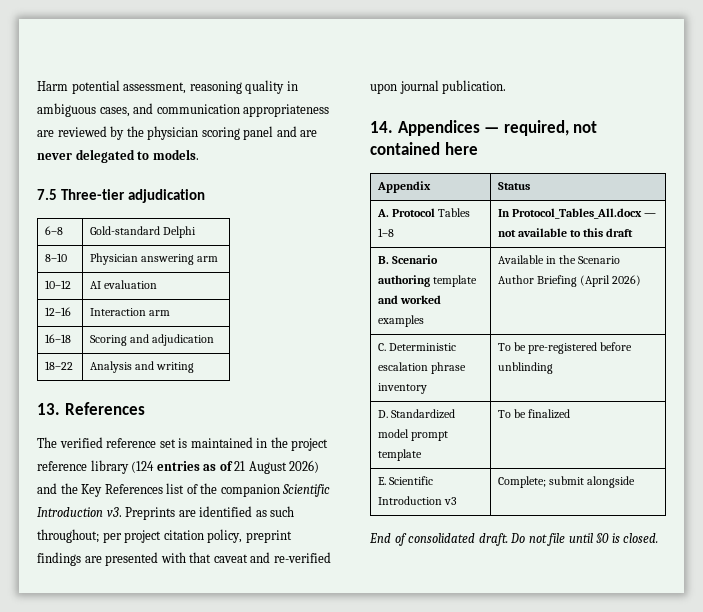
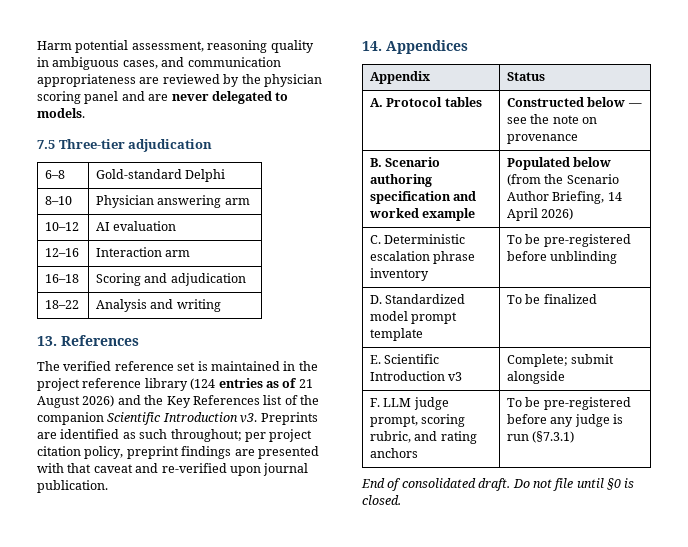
- 14. Appendices — required, not contained here
+ 14. Appendices
- A. Protocol Tables 1–8 | In Protocol_Tables_All.docx — not available to this draft
+ A. Protocol tables | Constructed below — see the note on provenance
- B. Scenario authoring template and worked examples | Available in the Scenario Author Briefing (April 2026)
+ B. Scenario authoring specification and worked example | Populated below (from the Scenario Author Briefing, 14 April 2026)
+ F. LLM judge prompt, scoring rubric, and rating anchors | To be pre-registered before any judge is run (§7.3.1)

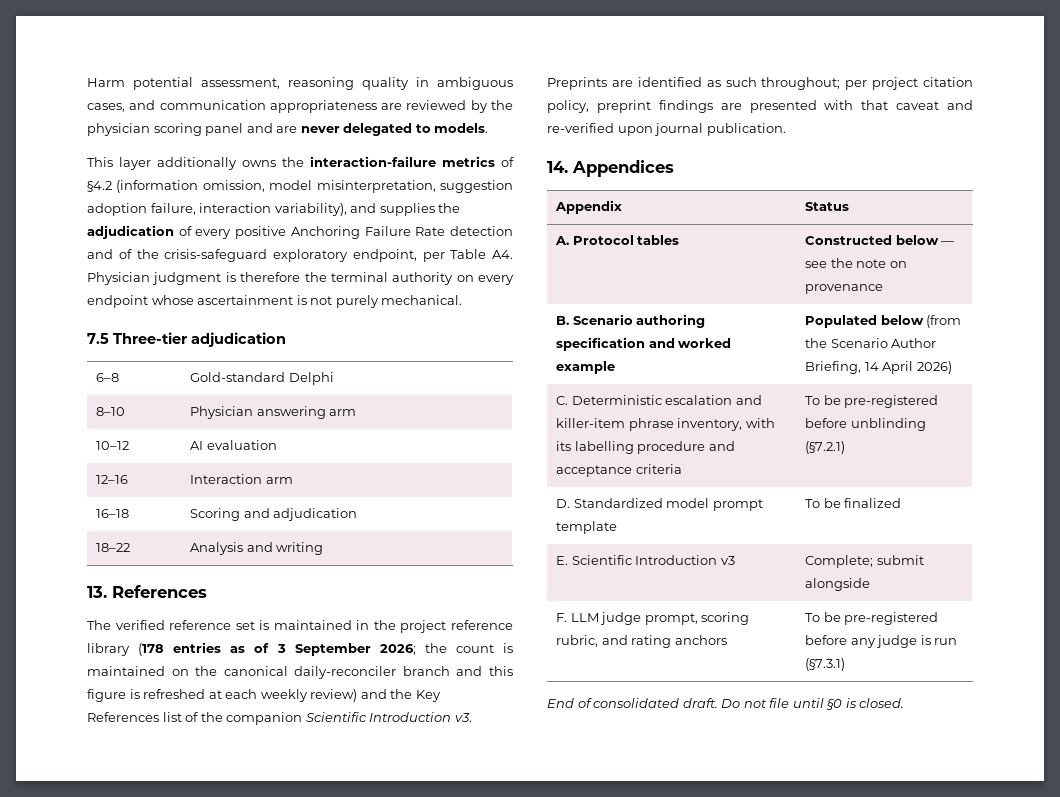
+ This layer additionally owns the interaction-failure metrics of §4.2 (information omission, model misinterpretation, suggestion adoption failure, interaction variability), and supplies the adjudication of every positive Anchoring Failure Rate detection and of the crisis-safeguard exploratory endpoint, per Table A4. Physician judgment is therefore the terminal authority on every endpoint whose ascertainment is not purely mechanical.
- The verified reference set is maintained in the project reference library (124 entries as of 21 August 2026) and the Key References list of the companion Scientific Introduction v3.
+ The verified reference set is maintained in the project reference library (178 entries as of 3 September 2026; the count is maintained on the canonical daily-reconciler branch and this figure is refreshed at each weekly review) and the Key References list of the companion Scientific Introduction v3.
- C. Deterministic escalation phrase inventory | To be pre-registered before unblinding
+ C. Deterministic escalation and killer-item phrase inventory, with its labelling procedure and acceptance criteria | To be pre-registered before unblinding (§7.2.1)

